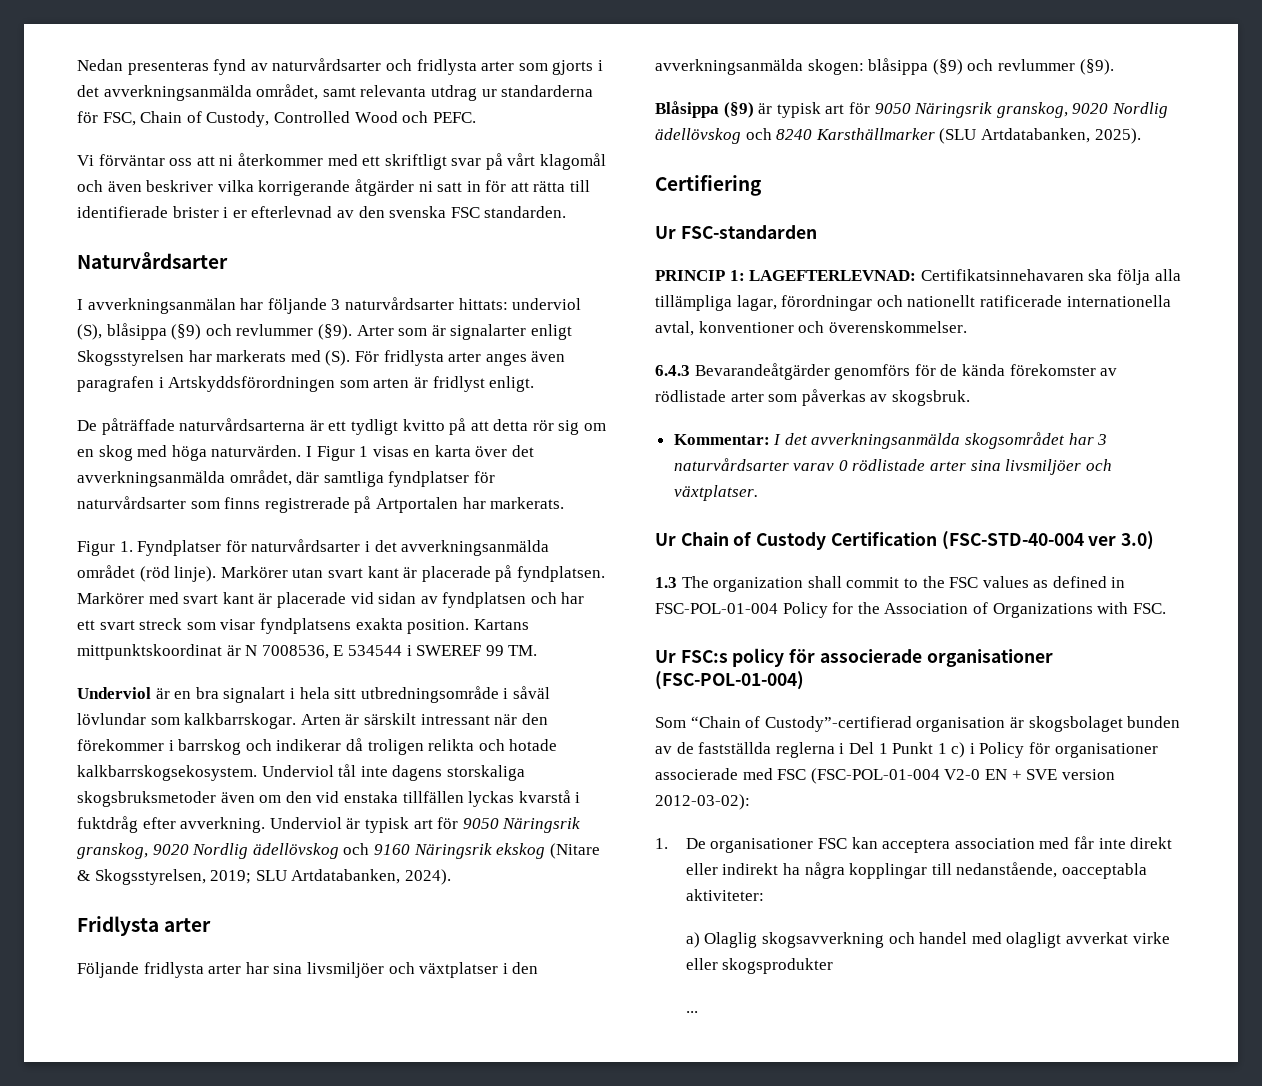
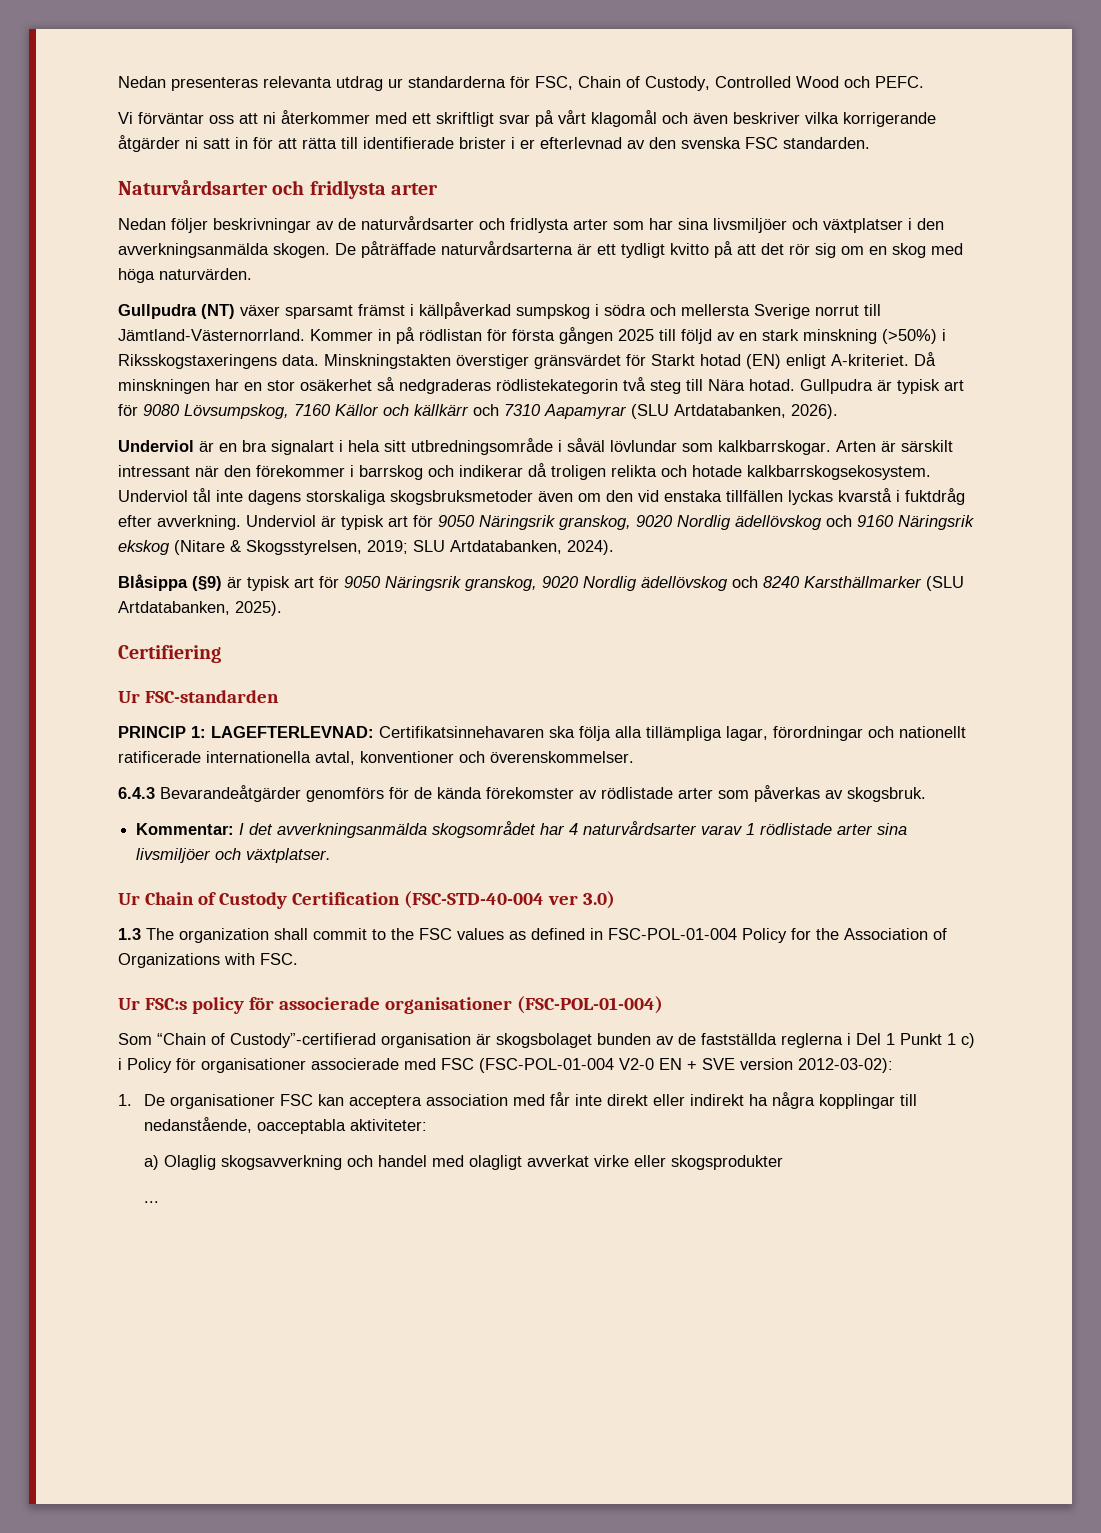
- Nedan presenteras fynd av naturvårdsarter och fridlysta arter som gjorts i det avverkningsanmälda området, samt relevanta utdrag ur standarderna för FSC, Chain of Custody, Controlled Wood och PEFC.
+ Nedan presenteras relevanta utdrag ur standarderna för FSC, Chain of Custody, Controlled Wood och PEFC.
- Naturvårdsarter
- I avverkningsanmälan har följande 3 naturvårdsarter hittats: underviol (S), blåsippa (§9) och revlummer (§9). Arter som är signalarter enligt Skogsstyrelsen har markerats med (S). För fridlysta arter anges även paragrafen i Artskyddsförordningen som arten är fridlyst enligt.
- De påträffade naturvårdsarterna är ett tydligt kvitto på att detta rör sig om en skog med höga naturvärden. I Figur 1 visas en karta över det avverkningsanmälda området, där samtliga fyndplatser för naturvårdsarter som finns registrerade på Artportalen har markerats.
- Figur 1. Fyndplatser för naturvårdsarter i det avverkningsanmälda området (röd linje). Markörer utan svart kant är placerade på fyndplatsen. Markörer med svart kant är placerade vid sidan av fyndplatsen och har ett svart streck som visar fyndplatsens exakta position. Kartans mittpunktskoordinat är N 7008536, E 534544 i SWEREF 99 TM.
+ Naturvårdsarter och fridlysta arter
+ Nedan följer beskrivningar av de naturvårdsarter och fridlysta arter som har sina livsmiljöer och växtplatser i den avverkningsanmälda skogen. De påträffade naturvårdsarterna är ett tydligt kvitto på att det rör sig om en skog med höga naturvärden.
+ Gullpudra (NT) växer sparsamt främst i källpåverkad sumpskog i södra och mellersta Sverige norrut till Jämtland-Västernorrland. Kommer in på rödlistan för första gången 2025 till följd av en stark minskning (>50%) i Riksskogstaxeringens data. Minskningstakten överstiger gränsvärdet för Starkt hotad (EN) enligt A-kriteriet. Då minskningen har en stor osäkerhet så nedgraderas rödlistekategorin två steg till Nära hotad. Gullpudra är typisk art för 9080 Lövsumpskog, 7160 Källor och källkärr och 7310 Aapamyrar (SLU Artdatabanken, 2026).
- Fridlysta arter
- Följande fridlysta arter har sina livsmiljöer och växtplatser i den avverkningsanmälda skogen: blåsippa (§9) och revlummer (§9).
- Kommentar: I det avverkningsanmälda skogsområdet har 3 naturvårdsarter varav 0 rödlistade arter sina livsmiljöer och växtplatser.
+ Kommentar: I det avverkningsanmälda skogsområdet har 4 naturvårdsarter varav 1 rödlistade arter sina livsmiljöer och växtplatser.

